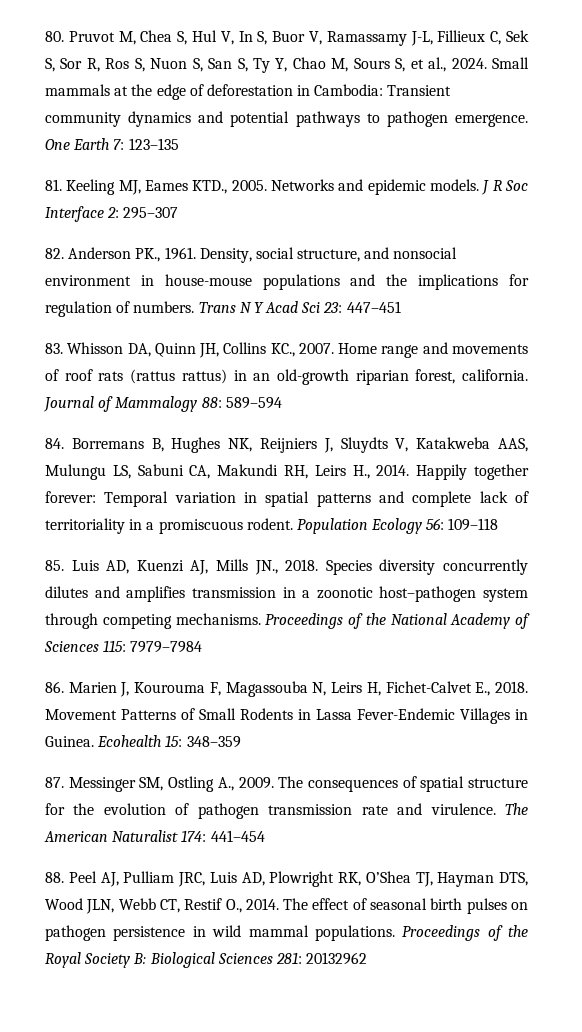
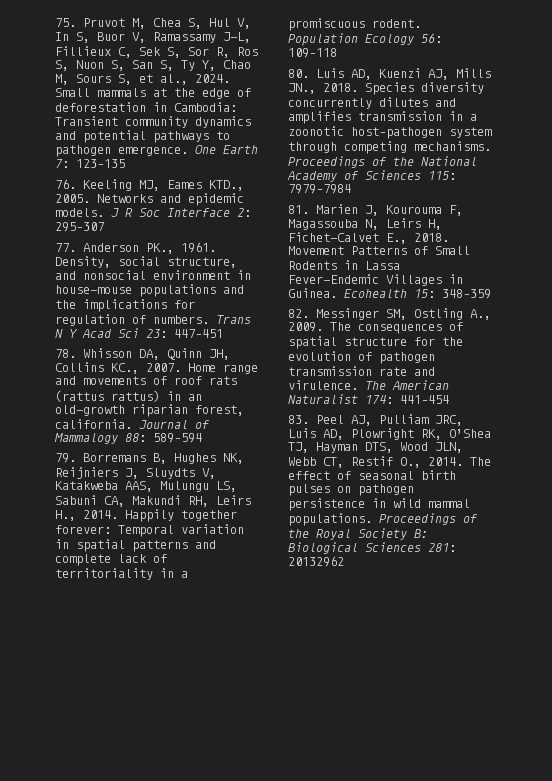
- 80. Pruvot M, Chea S, Hul V, In S, Buor V, Ramassamy J-L, Fillieux C, Sek S, Sor R, Ros S, Nuon S, San S, Ty Y, Chao M, Sours S, et al., 2024.
+ 75. Pruvot M, Chea S, Hul V, In S, Buor V, Ramassamy J-L, Fillieux C, Sek S, Sor R, Ros S, Nuon S, San S, Ty Y, Chao M, Sours S, et al., 2024.
- 81. Keeling MJ, Eames KTD., 2005.
+ 76. Keeling MJ, Eames KTD., 2005.
- 82. Anderson PK., 1961.
+ 77. Anderson PK., 1961.
- 83. Whisson DA, Quinn JH, Collins KC., 2007.
+ 78. Whisson DA, Quinn JH, Collins KC., 2007.
- 84. Borremans B, Hughes NK, Reijniers J, Sluydts V, Katakweba AAS, Mulungu LS, Sabuni CA, Makundi RH, Leirs H., 2014.
+ 79. Borremans B, Hughes NK, Reijniers J, Sluydts V, Katakweba AAS, Mulungu LS, Sabuni CA, Makundi RH, Leirs H., 2014.
- 85. Luis AD, Kuenzi AJ, Mills JN., 2018.
+ 80. Luis AD, Kuenzi AJ, Mills JN., 2018.
- 86. Marien J, Kourouma F, Magassouba N, Leirs H, Fichet-Calvet E., 2018.
+ 81. Marien J, Kourouma F, Magassouba N, Leirs H, Fichet-Calvet E., 2018.
- 87. Messinger SM, Ostling A., 2009.
+ 82. Messinger SM, Ostling A., 2009.
- 88. Peel AJ, Pulliam JRC, Luis AD, Plowright RK, O’Shea TJ, Hayman DTS, Wood JLN, Webb CT, Restif O., 2014.
+ 83. Peel AJ, Pulliam JRC, Luis AD, Plowright RK, O’Shea TJ, Hayman DTS, Wood JLN, Webb CT, Restif O., 2014.

